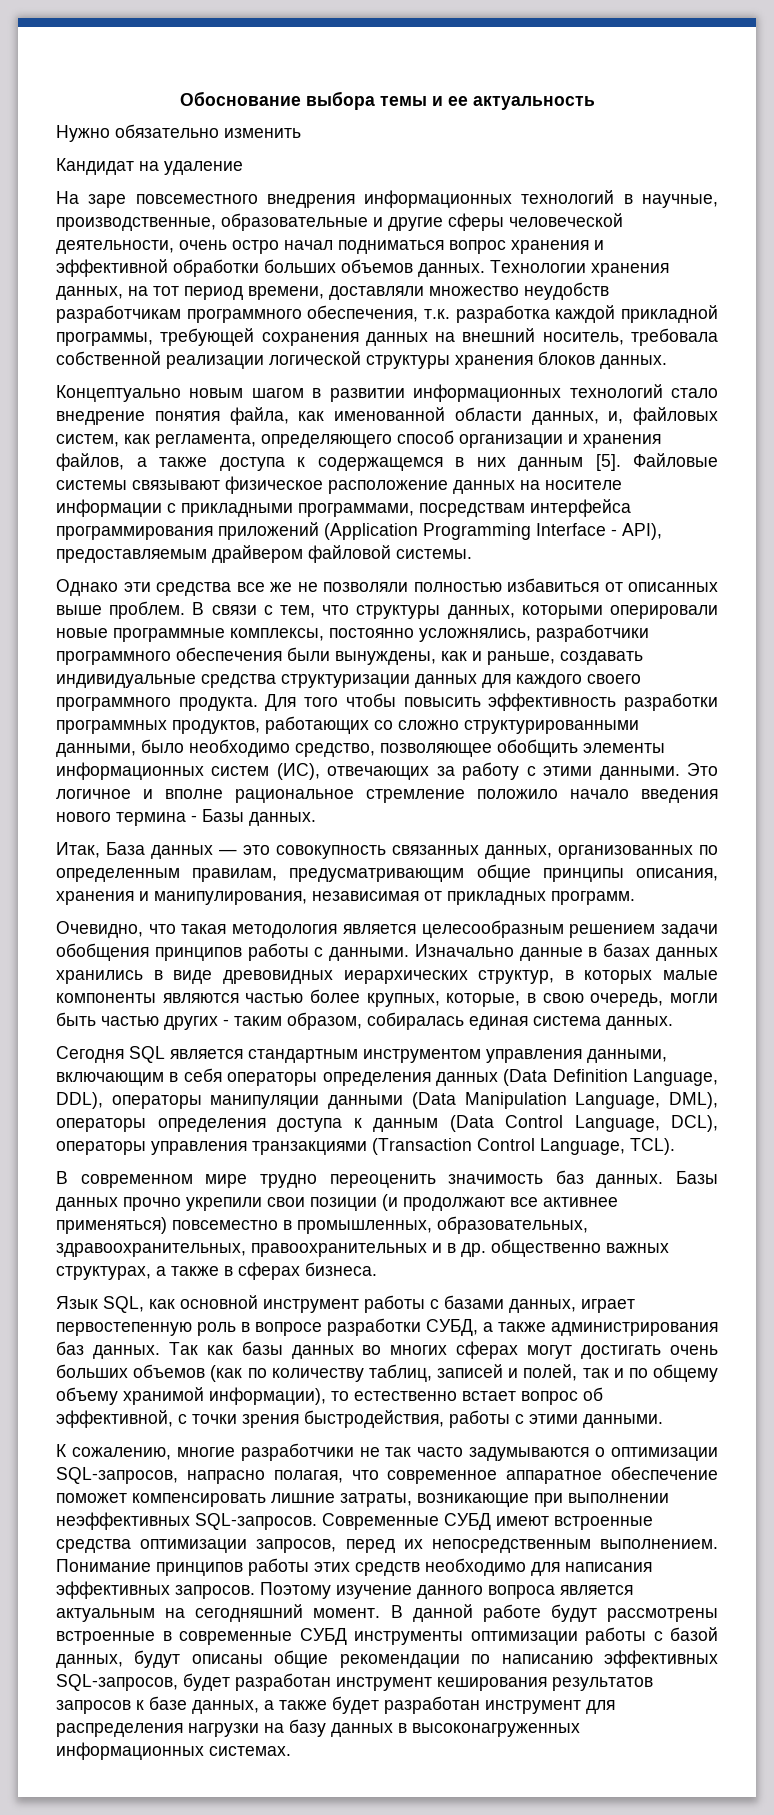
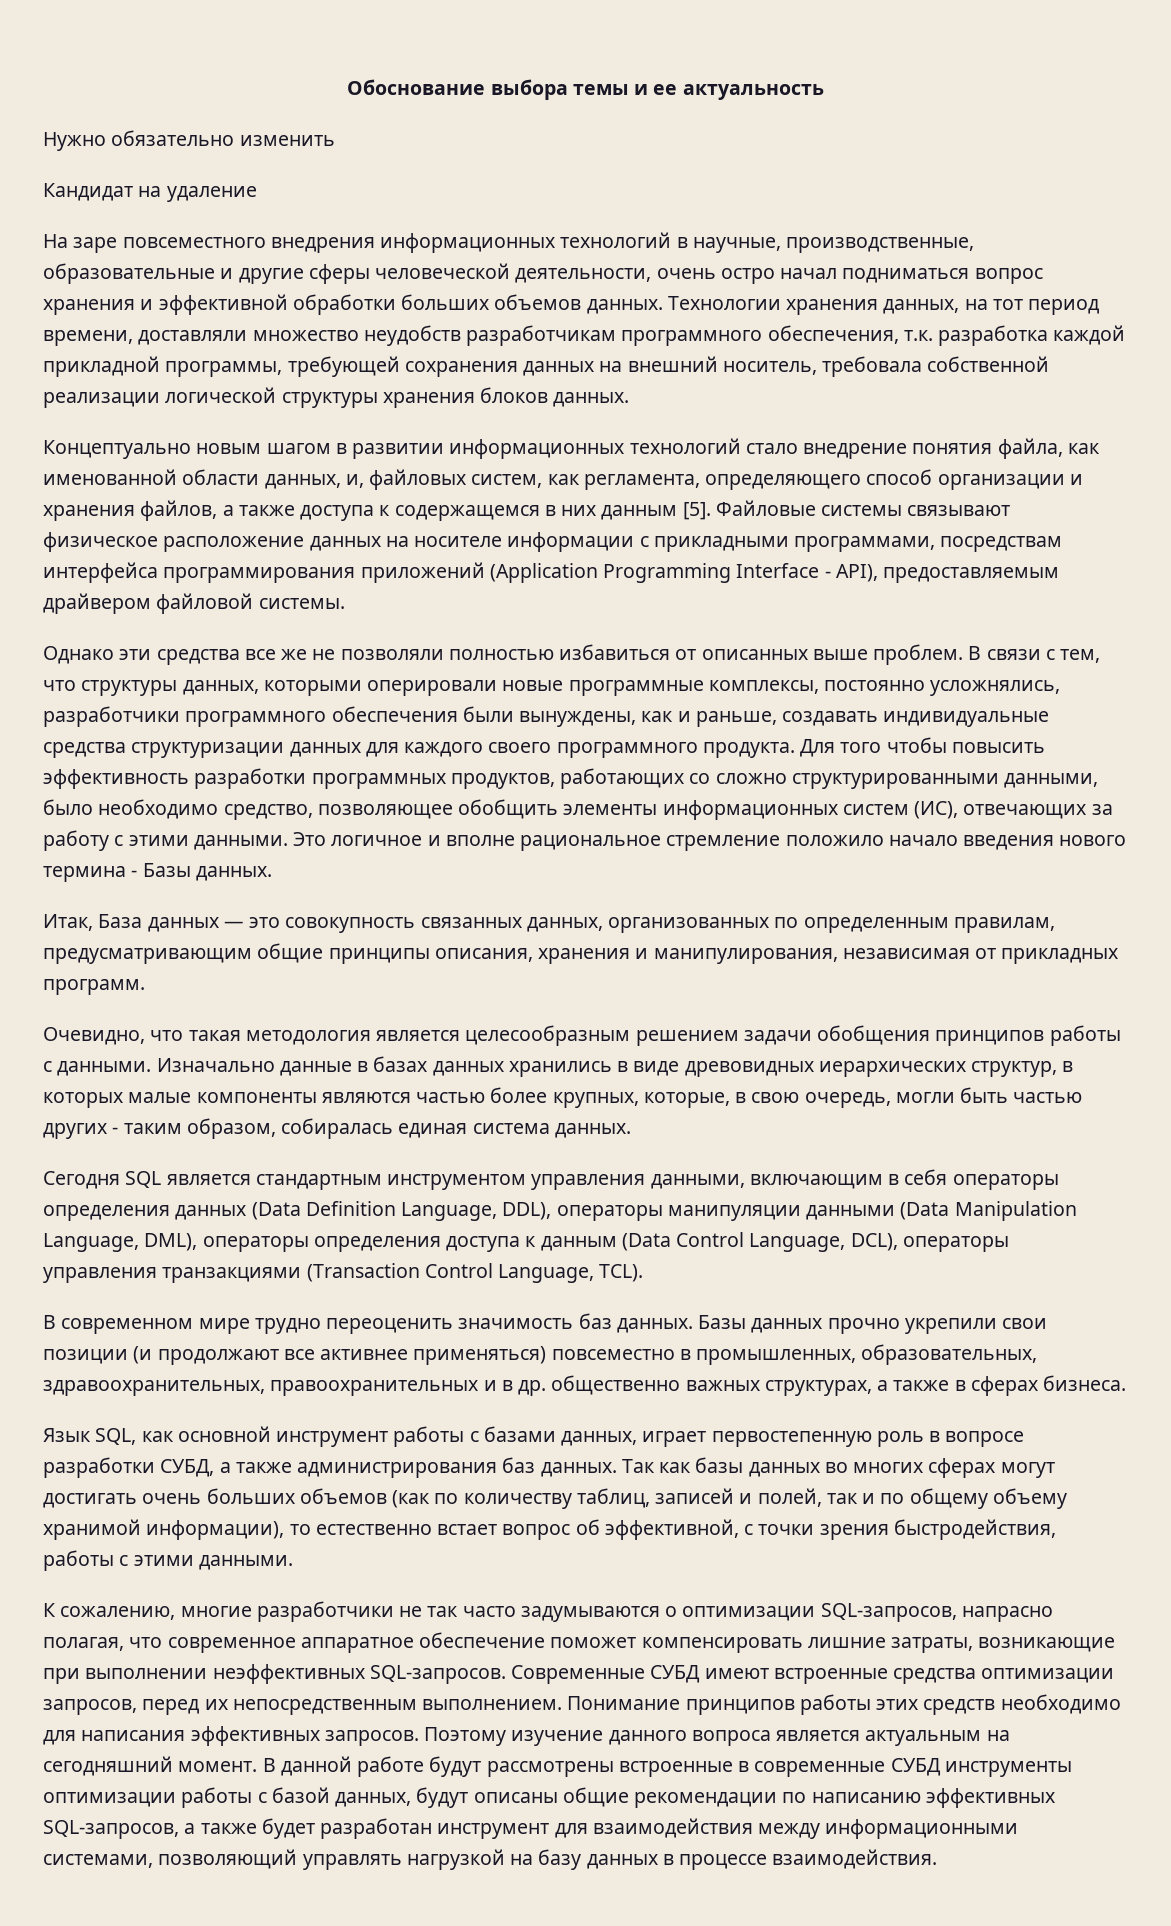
- В данной работе будут рассмотрены встроенные в современные СУБД инструменты оптимизации работы с базой данных, будут описаны общие рекомендации по написанию эффективных SQL-запросов, будет разработан инструмент кеширования результатов запросов к базе данных, а также будет разработан инструмент для распределения нагрузки на базу данных в высоконагруженных информационных системах.
+ В данной работе будут рассмотрены встроенные в современные СУБД инструменты оптимизации работы с базой данных, будут описаны общие рекомендации по написанию эффективных SQL-запросов, а также будет разработан инструмент для взаимодействия между информационными системами, позволяющий управлять нагрузкой на базу данных в процессе взаимодействия.

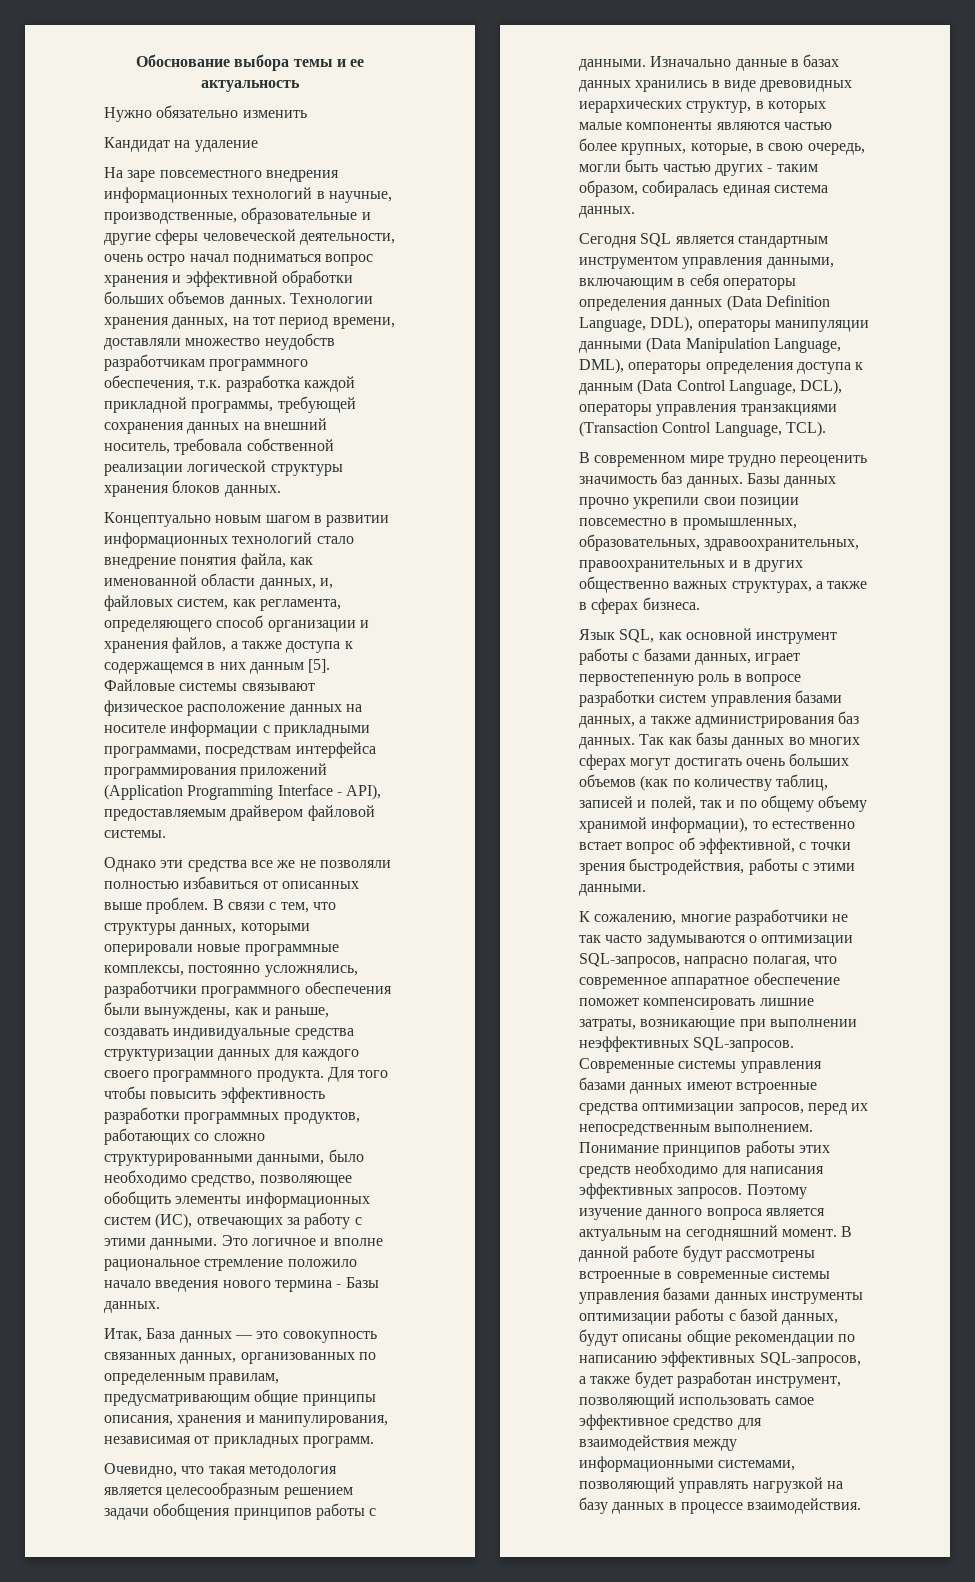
- Базы данных прочно укрепили свои позиции (и продолжают все активнее применяться) повсеместно в промышленных, образовательных, здравоохранительных, правоохранительных и в др. общественно важных структурах, а также в сферах бизнеса.
+ Базы данных прочно укрепили свои позиции повсеместно в промышленных, образовательных, здравоохранительных, правоохранительных и в других общественно важных структурах, а также в сферах бизнеса.
- Язык SQL, как основной инструмент работы с базами данных, играет первостепенную роль в вопросе разработки СУБД, а также администрирования баз данных.
+ Язык SQL, как основной инструмент работы с базами данных, играет первостепенную роль в вопросе разработки систем управления базами данных, а также администрирования баз данных.
- Современные СУБД имеют встроенные средства оптимизации запросов, перед их непосредственным выполнением.
+ Современные системы управления базами данных имеют встроенные средства оптимизации запросов, перед их непосредственным выполнением.
- В данной работе будут рассмотрены встроенные в современные СУБД инструменты оптимизации работы с базой данных, будут описаны общие рекомендации по написанию эффективных SQL-запросов, а также будет разработан инструмент для взаимодействия между информационными системами, позволяющий управлять нагрузкой на базу данных в процессе взаимодействия.
+ В данной работе будут рассмотрены встроенные в современные системы управления базами данных инструменты оптимизации работы с базой данных, будут описаны общие рекомендации по написанию эффективных SQL-запросов, а также будет разработан инструмент, позволяющий использовать самое эффективное средство для взаимодействия между информационными системами, позволяющий управлять нагрузкой на базу данных в процессе взаимодействия.

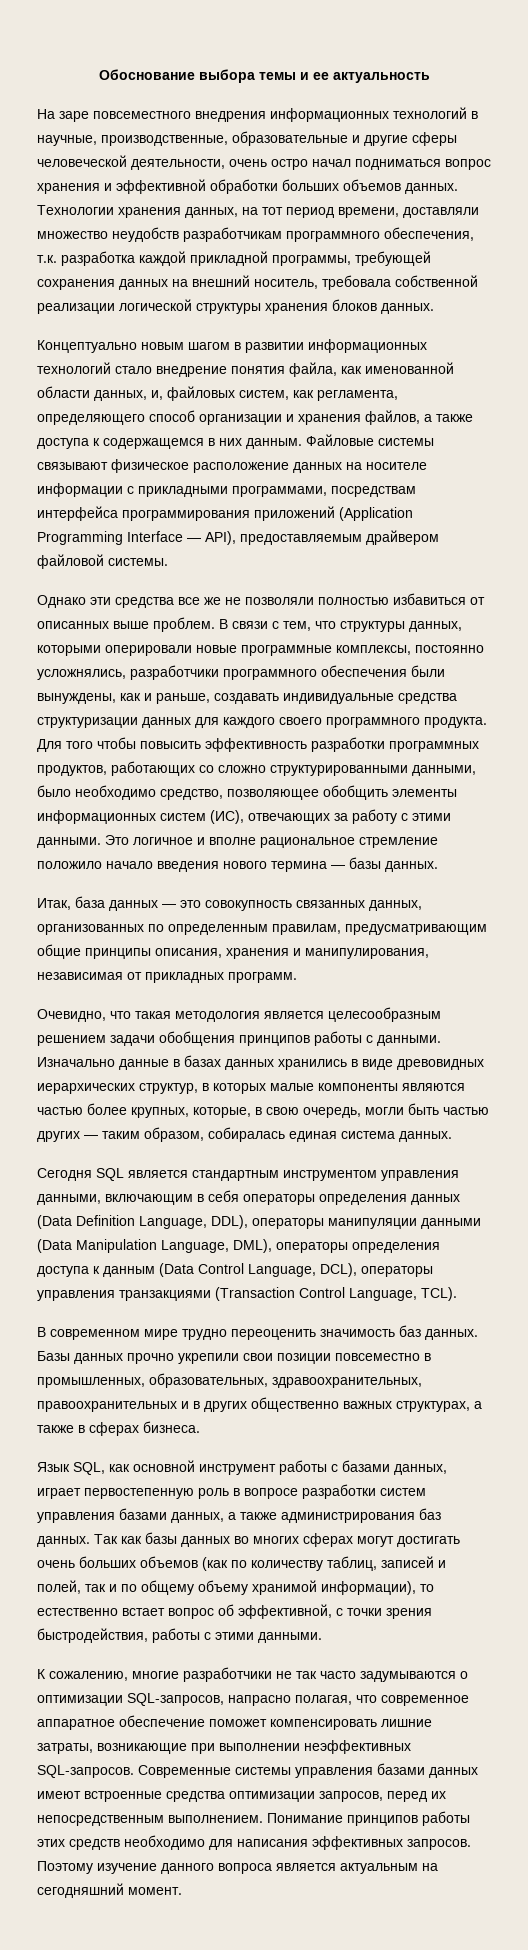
- Нужно обязательно изменить
- Кандидат на удаление
- Концептуально новым шагом в развитии информационных технологий стало внедрение понятия файла, как именованной области данных, и, файловых систем, как регламента, определяющего способ организации и хранения файлов, а также доступа к содержащемся в них данным [5].
+ Концептуально новым шагом в развитии информационных технологий стало внедрение понятия файла, как именованной области данных, и, файловых систем, как регламента, определяющего способ организации и хранения файлов, а также доступа к содержащемся в них данным.
- Файловые системы связывают физическое расположение данных на носителе информации с прикладными программами, посредствам интерфейса программирования приложений (Application Programming Interface - API), предоставляемым драйвером файловой системы.
+ Файловые системы связывают физическое расположение данных на носителе информации с прикладными программами, посредствам интерфейса программирования приложений (Application Programming Interface — API), предоставляемым драйвером файловой системы.
- Это логичное и вполне рациональное стремление положило начало введения нового термина - Базы данных.
+ Это логичное и вполне рациональное стремление положило начало введения нового термина — базы данных.
- Итак, База данных — это совокупность связанных данных, организованных по определенным правилам, предусматривающим общие принципы описания, хранения и манипулирования, независимая от прикладных программ.
+ Итак, база данных — это совокупность связанных данных, организованных по определенным правилам, предусматривающим общие принципы описания, хранения и манипулирования, независимая от прикладных программ.
- Изначально данные в базах данных хранились в виде древовидных иерархических структур, в которых малые компоненты являются частью более крупных, которые, в свою очередь, могли быть частью других - таким образом, собиралась единая система данных.
+ Изначально данные в базах данных хранились в виде древовидных иерархических структур, в которых малые компоненты являются частью более крупных, которые, в свою очередь, могли быть частью других — таким образом, собиралась единая система данных.
- В данной работе будут рассмотрены встроенные в современные системы управления базами данных инструменты оптимизации работы с базой данных, будут описаны общие рекомендации по написанию эффективных SQL-запросов, а также будет разработан инструмент, позволяющий использовать самое эффективное средство для взаимодействия между информационными системами, позволяющий управлять нагрузкой на базу данных в процессе взаимодействия.

